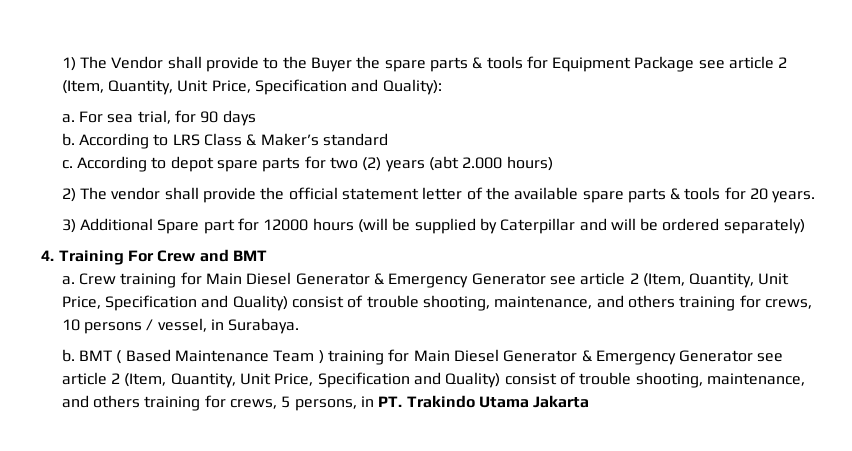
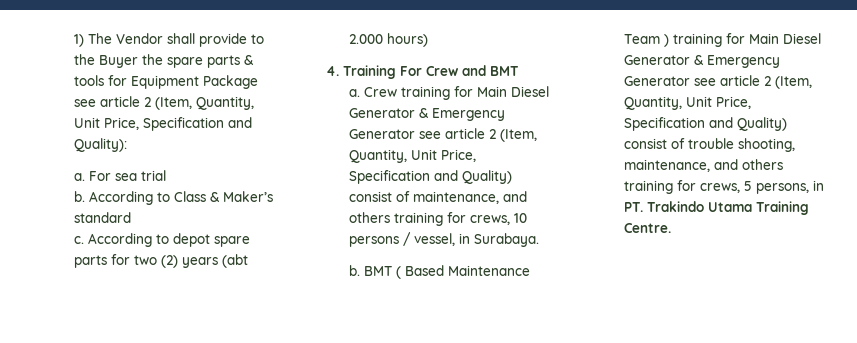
- For sea trial, for 90 days
+ For sea trial
- According to LRS Class & Maker’s standard
+ According to Class & Maker’s standard
- 2) The vendor shall provide the official statement letter of the available spare parts & tools for 20 years.
- 3) Additional Spare part for 12000 hours (will be supplied by Caterpillar and will be ordered separately)
- Crew training for Main Diesel Generator & Emergency Generator see article 2 (Item, Quantity, Unit Price, Specification and Quality) consist of trouble shooting, maintenance, and others training for crews, 10 persons / vessel, in Surabaya.
+ Crew training for Main Diesel Generator & Emergency Generator see article 2 (Item, Quantity, Unit Price, Specification and Quality) consist of maintenance, and others training for crews, 10 persons / vessel, in Surabaya.
- BMT ( Based Maintenance Team ) training for Main Diesel Generator & Emergency Generator see article 2 (Item, Quantity, Unit Price, Specification and Quality) consist of trouble shooting, maintenance, and others training for crews, 5 persons, in PT. Trakindo Utama Jakarta
+ BMT ( Based Maintenance Team ) training for Main Diesel Generator & Emergency Generator see article 2 (Item, Quantity, Unit Price, Specification and Quality) consist of trouble shooting, maintenance, and others training for crews, 5 persons, in PT. Trakindo Utama Training Centre.

